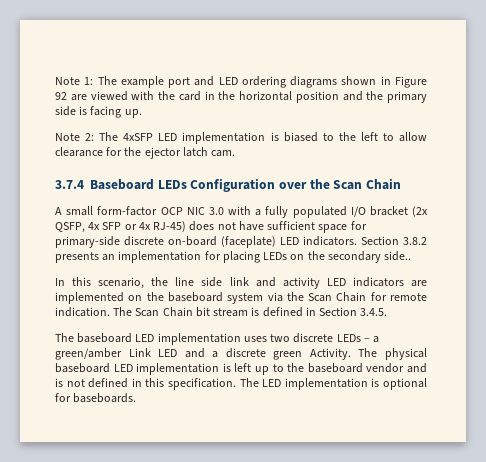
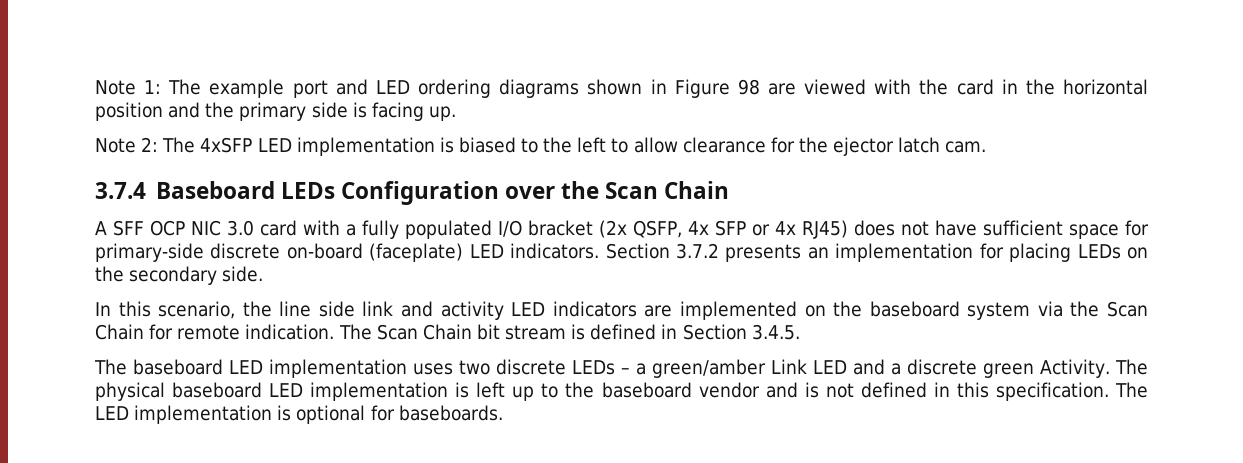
- Note 1: The example port and LED ordering diagrams shown in Figure 92 are viewed with the card in the horizontal position and the primary side is facing up.
+ Note 1: The example port and LED ordering diagrams shown in Figure 98 are viewed with the card in the horizontal position and the primary side is facing up.
- A small form-factor OCP NIC 3.0 with a fully populated I/O bracket (2x QSFP, 4x SFP or 4x RJ-45) does not have sufficient space for primary-side discrete on-board (faceplate) LED indicators.
+ A SFF OCP NIC 3.0 card with a fully populated I/O bracket (2x QSFP, 4x SFP or 4x RJ45) does not have sufficient space for primary-side discrete on-board (faceplate) LED indicators.
- Section 3.8.2 presents an implementation for placing LEDs on the secondary side..
+ Section 3.7.2 presents an implementation for placing LEDs on the secondary side.

